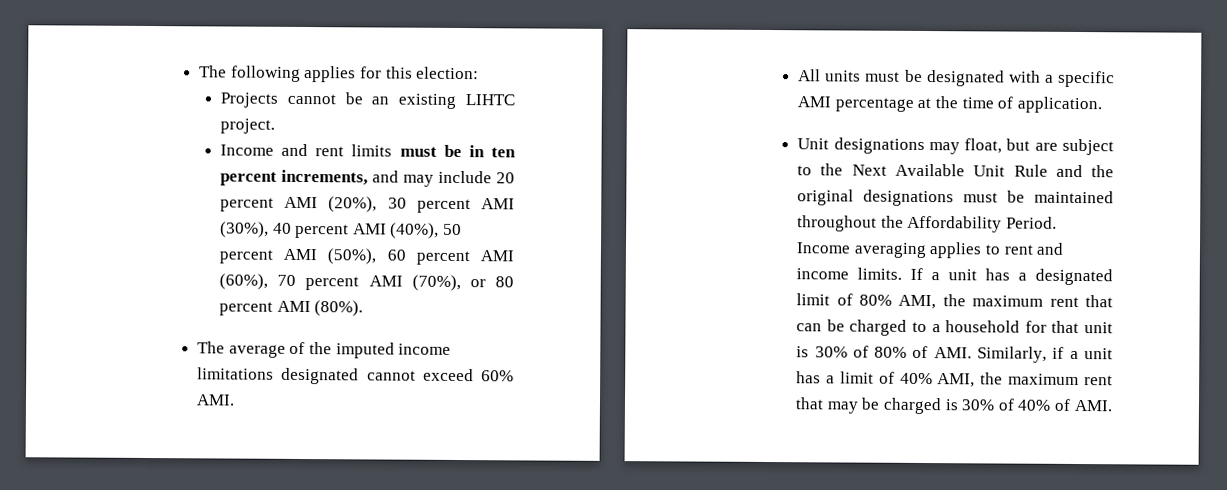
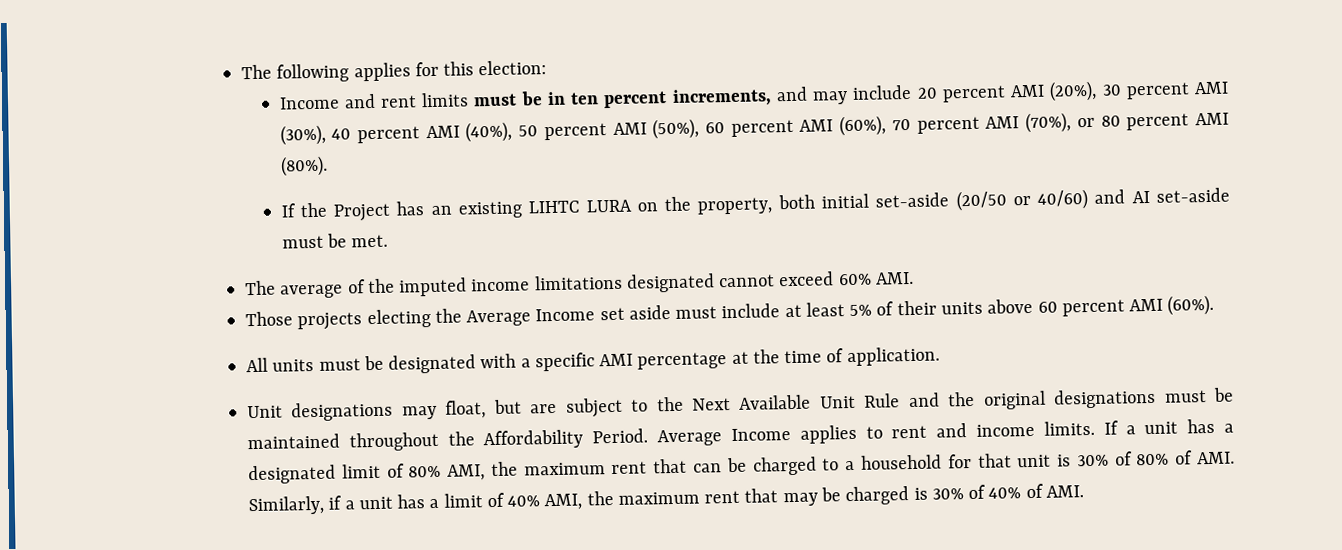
- Projects cannot be an existing LIHTC project.
+ If the Project has an existing LIHTC LURA on the property, both initial set-aside (20/50 or 40/60) and AI set-aside must be met.
+ Those projects electing the Average Income set aside must include at least 5% of their units above 60 percent AMI (60%).
- Income averaging applies to rent and income limits.
+ Average Income applies to rent and income limits.

